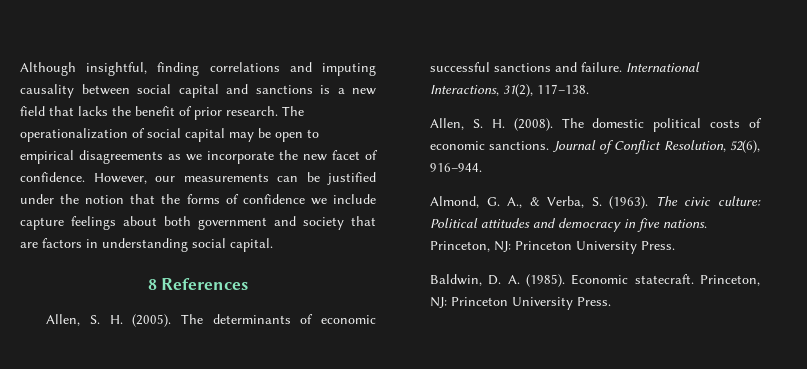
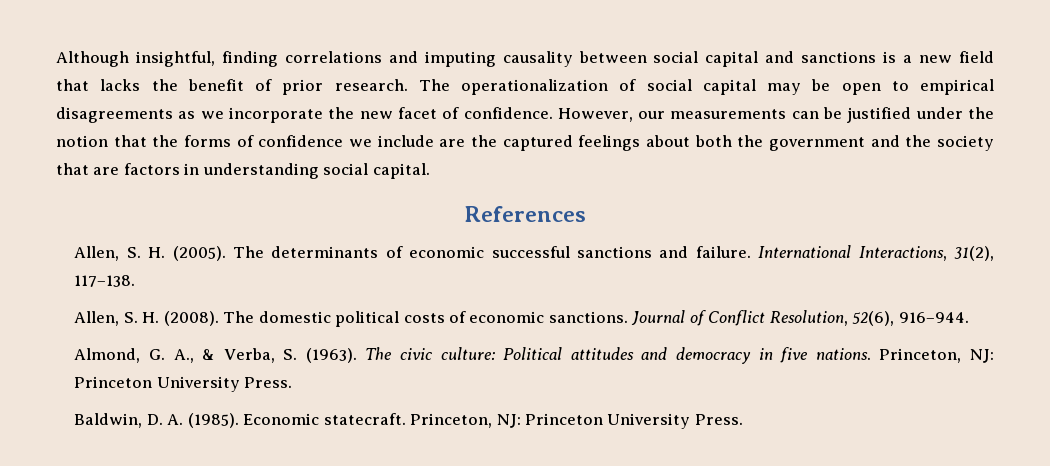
- However, our measurements can be justified under the notion that the forms of confidence we include capture feelings about both government and society that are factors in understanding social capital.
+ However, our measurements can be justified under the notion that the forms of confidence we include are the captured feelings about both the government and the society that are factors in understanding social capital.
- 8 References
+ References

